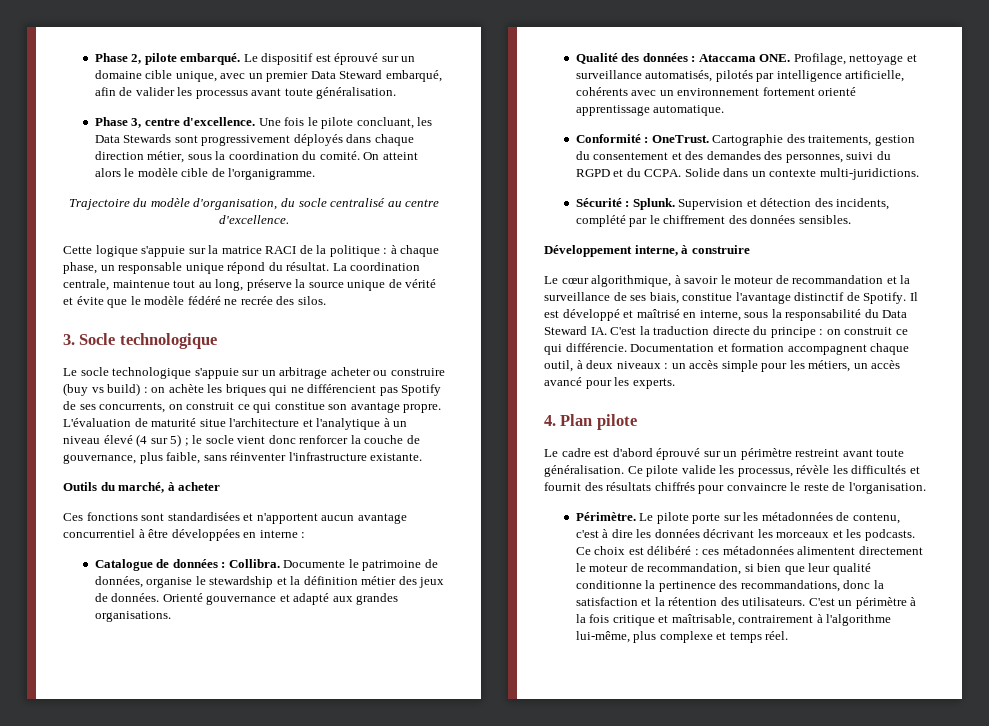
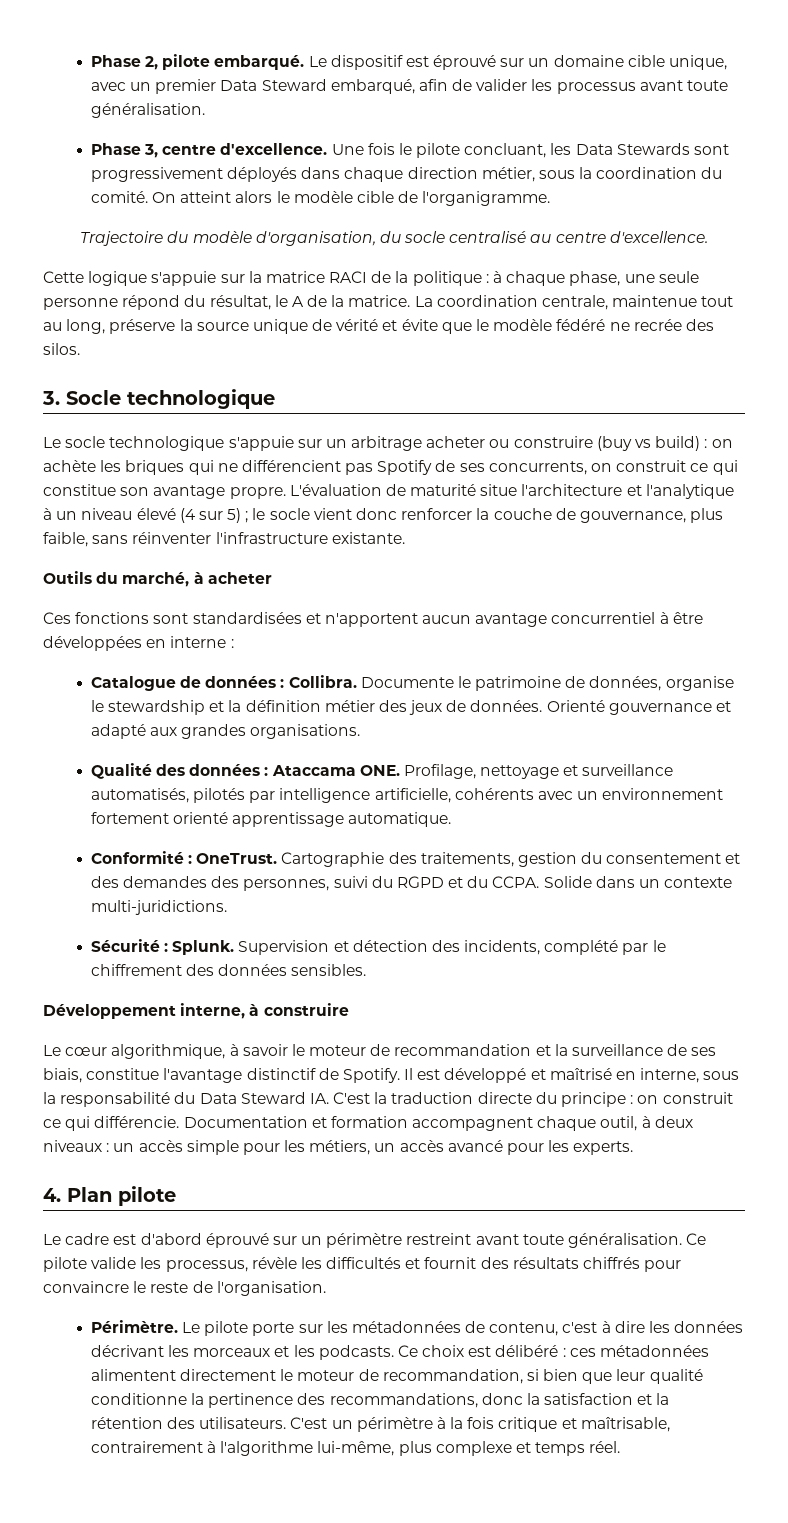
- Cette logique s'appuie sur la matrice RACI de la politique : à chaque phase, un responsable unique répond du résultat.
+ Cette logique s'appuie sur la matrice RACI de la politique : à chaque phase, une seule personne répond du résultat, le A de la matrice.

